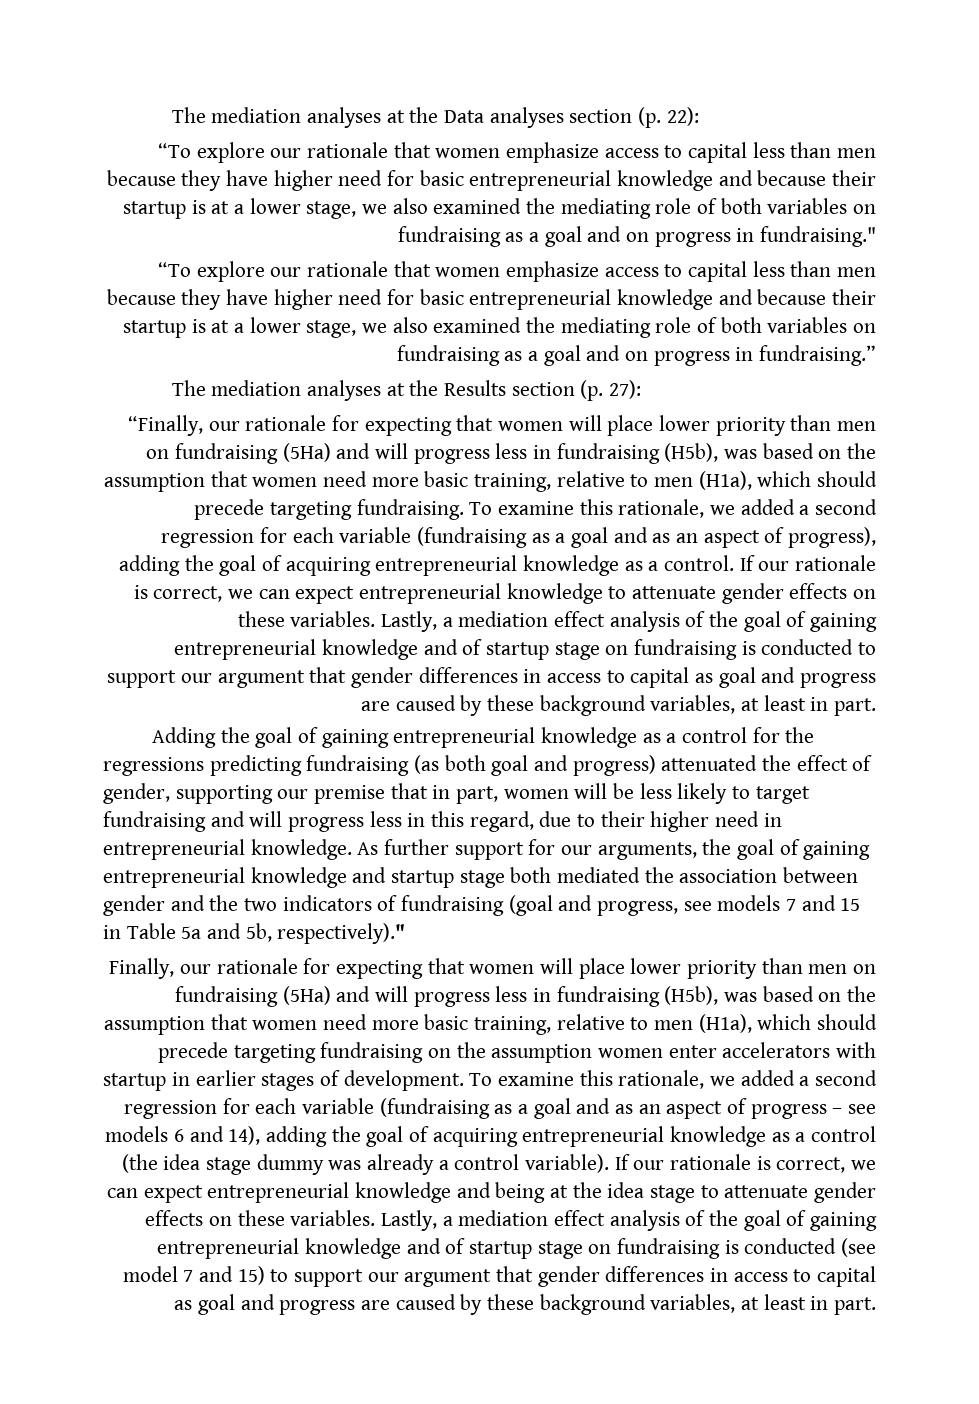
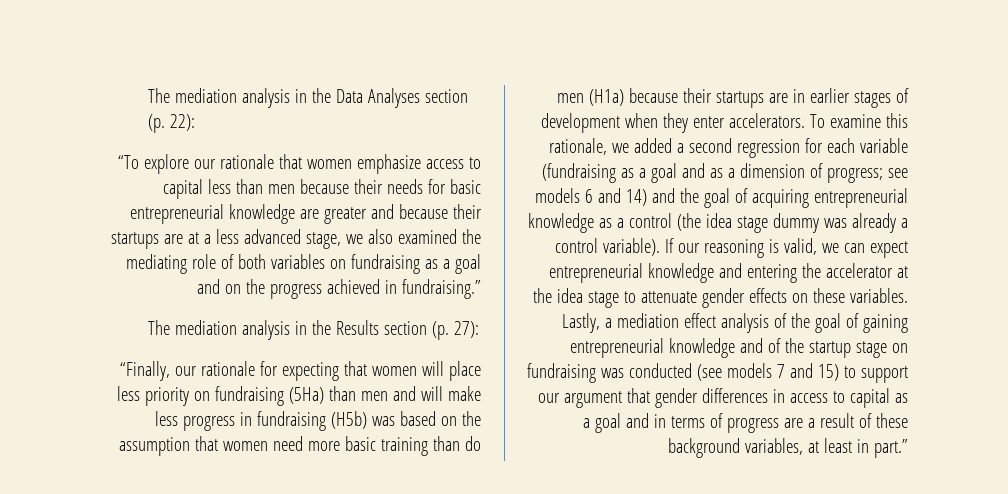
- The mediation analyses at the Data analyses section (p. 22):
- “To explore our rationale that women emphasize access to capital less than men because they have higher need for basic entrepreneurial knowledge and because their startup is at a lower stage, we also examined the mediating role of both variables on fundraising as a goal and on progress in fundraising."
- “To explore our rationale that women emphasize access to capital less than men because they have higher need for basic entrepreneurial knowledge and because their startup is at a lower stage, we also examined the mediating role of both variables on fundraising as a goal and on progress in fundraising.”
+ The mediation analysis in the Data Analyses section (p. 22):
+ “To explore our rationale that women emphasize access to capital less than men because their needs for basic entrepreneurial knowledge are greater and because their startups are at a less advanced stage, we also examined the mediating role of both variables on fundraising as a goal and on the progress achieved in fundraising.”
- The mediation analyses at the Results section (p. 27):
+ The mediation analysis in the Results section (p. 27):
- “Finally, our rationale for expecting that women will place lower priority than men on fundraising (5Ha) and will progress less in fundraising (H5b), was based on the assumption that women need more basic training, relative to men (H1a), which should precede targeting fundraising.
+ “Finally, our rationale for expecting that women will place less priority on fundraising (5Ha) than men and will make less progress in fundraising (H5b) was based on the assumption that women need more basic training than do men (H1a) because their startups are in earlier stages of development when they enter accelerators.
- To examine this rationale, we added a second regression for each variable (fundraising as a goal and as an aspect of progress), adding the goal of acquiring entrepreneurial knowledge as a control. If our rationale is correct, we can expect entrepreneurial knowledge to attenuate gender effects on these variables. Lastly, a mediation effect analysis of the goal of gaining entrepreneurial knowledge and of startup stage on fundraising is conducted to support our argument that gender differences in access to capital as goal and progress are caused by these background variables, at least in part.
- Adding the goal of gaining entrepreneurial knowledge as a control for the regressions predicting fundraising (as both goal and progress) attenuated the effect of gender, supporting our premise that in part, women will be less likely to target fundraising and will progress less in this regard, due to their higher need in entrepreneurial knowledge. As further support for our arguments, the goal of gaining entrepreneurial knowledge and startup stage both mediated the association between gender and the two indicators of fundraising (goal and progress, see models 7 and 15 in Table 5a and 5b, respectively)."
- Finally, our rationale for expecting that women will place lower priority than men on fundraising (5Ha) and will progress less in fundraising (H5b), was based on the assumption that women need more basic training, relative to men (H1a), which should precede targeting fundraising on the assumption women enter accelerators with startup in earlier stages of development. To examine this rationale, we added a second regression for each variable (fundraising as a goal and as an aspect of progress – see models 6 and 14), adding the goal of acquiring entrepreneurial knowledge as a control (the idea stage dummy was already a control variable).
+ To examine this rationale, we added a second regression for each variable (fundraising as a goal and as a dimension of progress; see models 6 and 14) and the goal of acquiring entrepreneurial knowledge as a control (the idea stage dummy was already a control variable).
- If our rationale is correct, we can expect entrepreneurial knowledge and being at the idea stage to attenuate gender effects on these variables.
+ If our reasoning is valid, we can expect entrepreneurial knowledge and entering the accelerator at the idea stage to attenuate gender effects on these variables.
- Lastly, a mediation effect analysis of the goal of gaining entrepreneurial knowledge and of startup stage on fundraising is conducted (see model 7 and 15) to support our argument that gender differences in access to capital as goal and progress are caused by these background variables, at least in part.
+ Lastly, a mediation effect analysis of the goal of gaining entrepreneurial knowledge and of the startup stage on fundraising was conducted (see models 7 and 15) to support our argument that gender differences in access to capital as a goal and in terms of progress are a result of these background variables, at least in part.”

